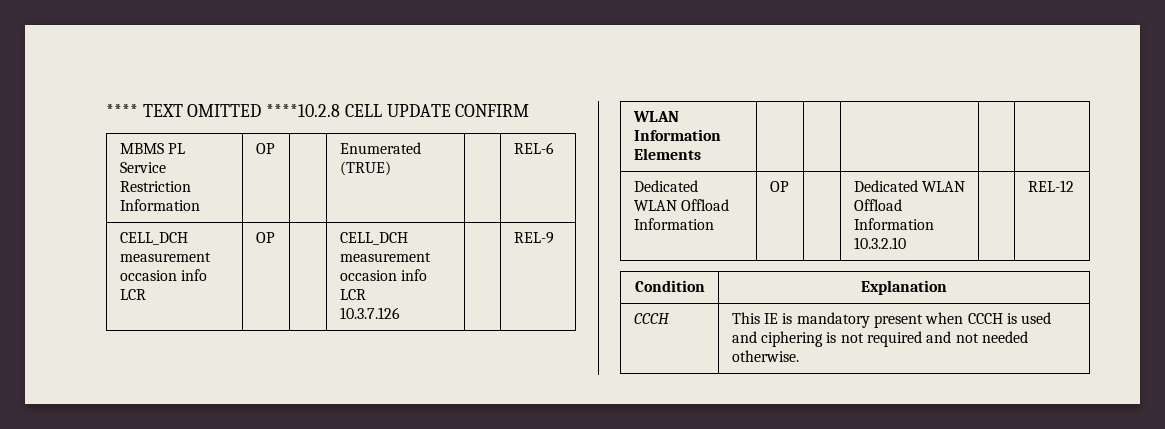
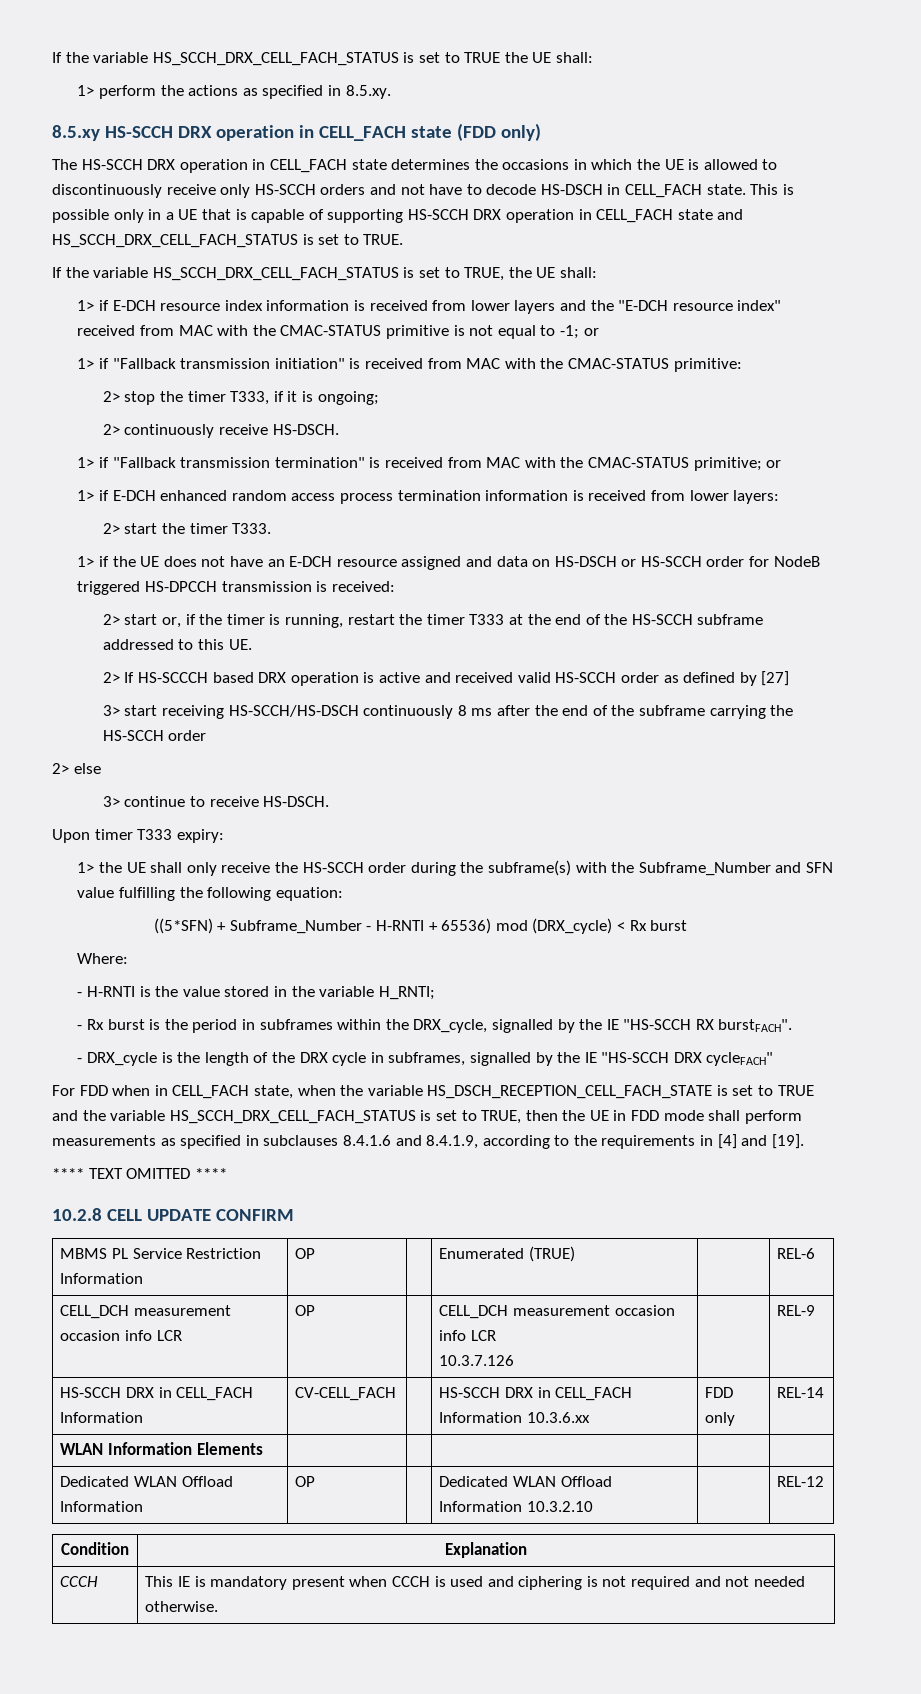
+ If the variable HS_SCCH_DRX_CELL_FACH_STATUS is set to TRUE the UE shall:
+ 1> perform the actions as specified in 8.5.xy.
+ 8.5.xy HS-SCCH DRX operation in CELL_FACH state (FDD only)
+ The HS-SCCH DRX operation in CELL_FACH state determines the occasions in which the UE is allowed to discontinuously receive only HS-SCCH orders and not have to decode HS-DSCH in CELL_FACH state. This is possible only in a UE that is capable of supporting HS-SCCH DRX operation in CELL_FACH state and HS_SCCH_DRX_CELL_FACH_STATUS is set to TRUE.
+ If the variable HS_SCCH_DRX_CELL_FACH_STATUS is set to TRUE, the UE shall:
+ 1> if E-DCH resource index information is received from lower layers and the "E-DCH resource index" received from MAC with the CMAC-STATUS primitive is not equal to -1; or
+ 1> if "Fallback transmission initiation" is received from MAC with the CMAC-STATUS primitive:
+ 2> stop the timer T333, if it is ongoing;
+ 2> continuously receive HS-DSCH.
+ 1> if "Fallback transmission termination" is received from MAC with the CMAC-STATUS primitive; or
+ 1> if E-DCH enhanced random access process termination information is received from lower layers:
+ 2> start the timer T333.
+ 1> if the UE does not have an E-DCH resource assigned and data on HS-DSCH or HS-SCCH order for NodeB triggered HS-DPCCH transmission is received:
+ 2> start or, if the timer is running, restart the timer T333 at the end of the HS-SCCH subframe addressed to this UE.
+ 2> If HS-SCCCH based DRX operation is active and received valid HS-SCCH order as defined by [27]
+ 3> start receiving HS-SCCH/HS-DSCH continuously 8 ms after the end of the subframe carrying the HS-SCCH order
+ 2> else
+ 3> continue to receive HS-DSCH.
+ Upon timer T333 expiry:
+ 1> the UE shall only receive the HS-SCCH order during the subframe(s) with the Subframe_Number and SFN value fulfilling the following equation:
+ ((5*SFN) + Subframe_Number - H-RNTI + 65536) mod (DRX_cycle) < Rx burst
+ Where:
+ - H-RNTI is the value stored in the variable H_RNTI;
+ - Rx burst is the period in subframes within the DRX_cycle, signalled by the IE "HS-SCCH RX burstFACH".
+ - DRX_cycle is the length of the DRX cycle in subframes, signalled by the IE "HS-SCCH DRX cycleFACH"
+ For FDD when in CELL_FACH state, when the variable HS_DSCH_RECEPTION_CELL_FACH_STATE is set to TRUE and the variable HS_SCCH_DRX_CELL_FACH_STATUS is set to TRUE, then the UE in FDD mode shall perform measurements as specified in subclauses 8.4.1.6 and 8.4.1.9, according to the requirements in [4] and [19].
- **** TEXT OMITTED ****10.2.8 CELL UPDATE CONFIRM
+ **** TEXT OMITTED ****
+ 10.2.8 CELL UPDATE CONFIRM
+ HS-SCCH DRX in CELL_FACH Information | CV-CELL_FACH | | HS-SCCH DRX in CELL_FACH Information 10.3.6.xx | FDD only | REL-14

